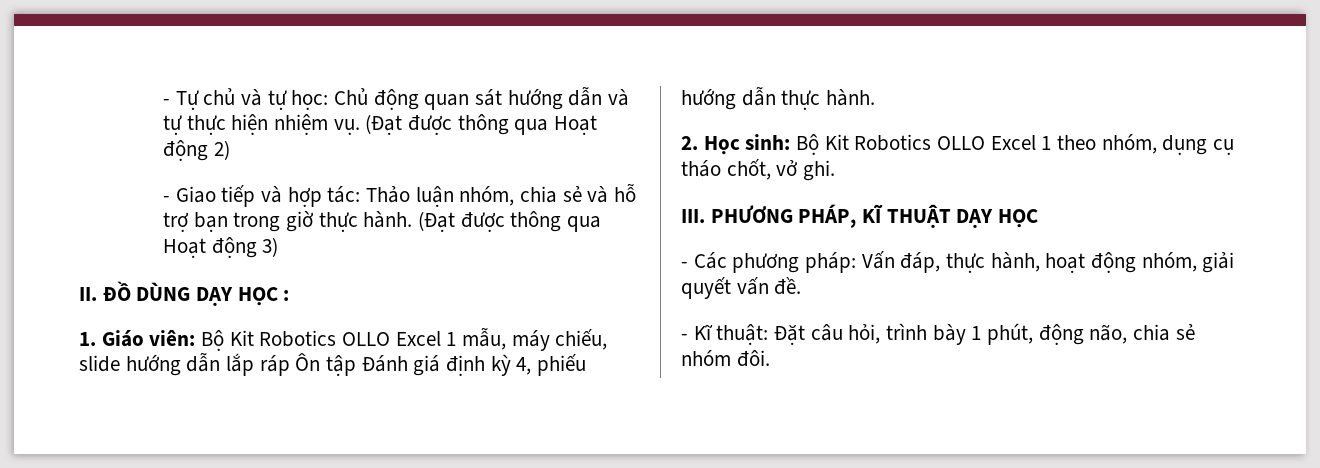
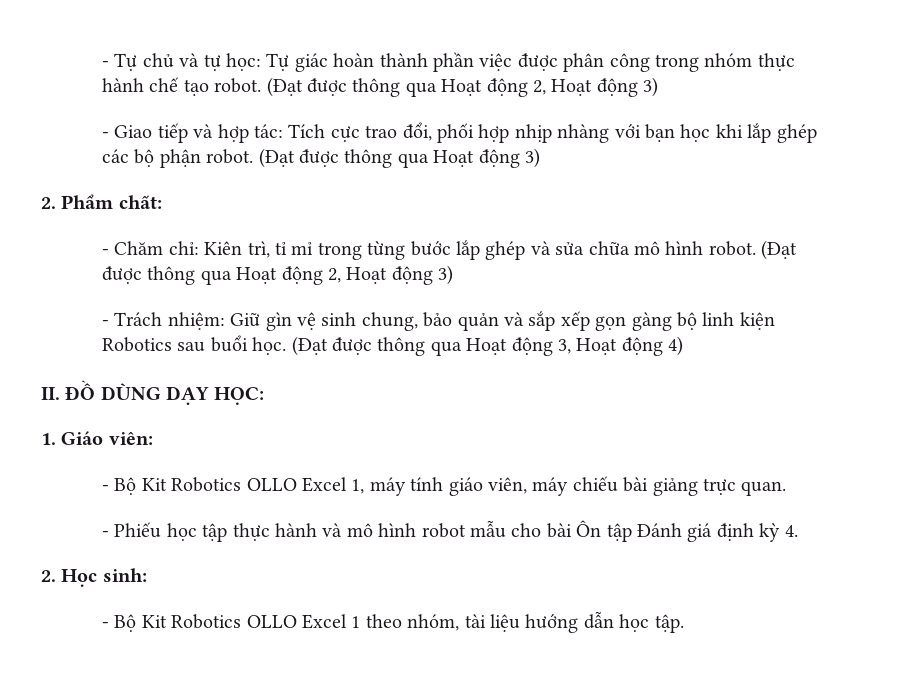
- - Tự chủ và tự học: Chủ động quan sát hướng dẫn và tự thực hiện nhiệm vụ. (Đạt được thông qua Hoạt động 2)
+ - Tự chủ và tự học: Tự giác hoàn thành phần việc được phân công trong nhóm thực hành chế tạo robot. (Đạt được thông qua Hoạt động 2, Hoạt động 3)
- - Giao tiếp và hợp tác: Thảo luận nhóm, chia sẻ và hỗ trợ bạn trong giờ thực hành.
+ - Giao tiếp và hợp tác: Tích cực trao đổi, phối hợp nhịp nhàng với bạn học khi lắp ghép các bộ phận robot.
+ 2. Phẩm chất:
+ - Chăm chỉ: Kiên trì, tỉ mỉ trong từng bước lắp ghép và sửa chữa mô hình robot. (Đạt được thông qua Hoạt động 2, Hoạt động 3)
+ - Trách nhiệm: Giữ gìn vệ sinh chung, bảo quản và sắp xếp gọn gàng bộ linh kiện Robotics sau buổi học. (Đạt được thông qua Hoạt động 3, Hoạt động 4)
- II. ĐỒ DÙNG DẠY HỌC :
+ II. ĐỒ DÙNG DẠY HỌC:
- 1. Giáo viên: Bộ Kit Robotics OLLO Excel 1 mẫu, máy chiếu, slide hướng dẫn lắp ráp Ôn tập Đánh giá định kỳ 4, phiếu hướng dẫn thực hành.
+ 1. Giáo viên:
+ - Bộ Kit Robotics OLLO Excel 1, máy tính giáo viên, máy chiếu bài giảng trực quan.
+ - Phiếu học tập thực hành và mô hình robot mẫu cho bài Ôn tập Đánh giá định kỳ 4.
- 2. Học sinh: Bộ Kit Robotics OLLO Excel 1 theo nhóm, dụng cụ tháo chốt, vở ghi.
- III. PHƯƠNG PHÁP, KĨ THUẬT DẠY HỌC
- - Các phương pháp: Vấn đáp, thực hành, hoạt động nhóm, giải quyết vấn đề.
- - Kĩ thuật: Đặt câu hỏi, trình bày 1 phút, động não, chia sẻ nhóm đôi.
+ 2. Học sinh:
+ - Bộ Kit Robotics OLLO Excel 1 theo nhóm, tài liệu hướng dẫn học tập.

